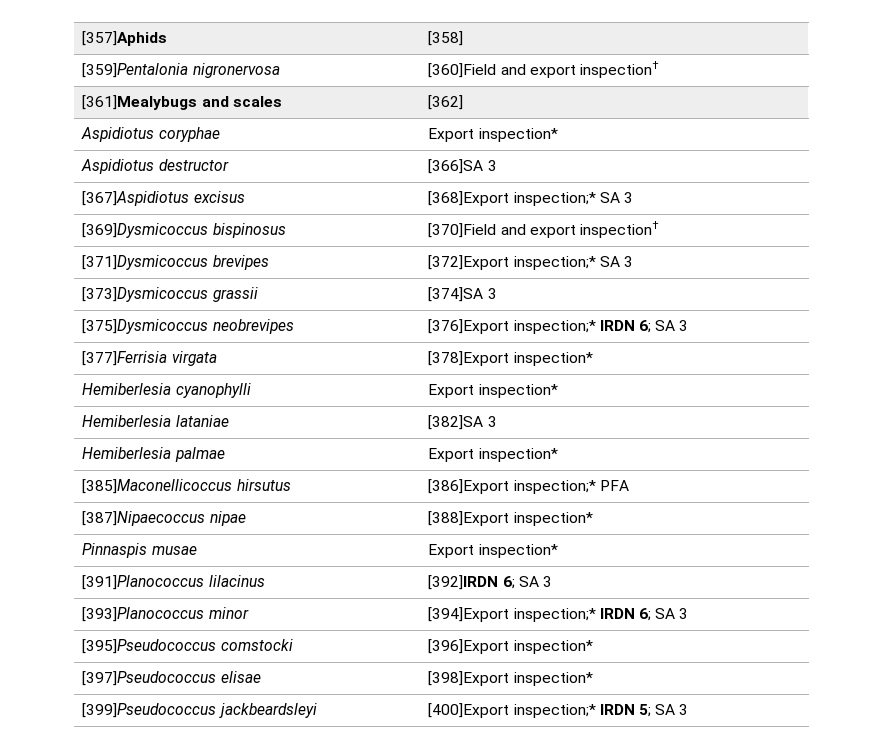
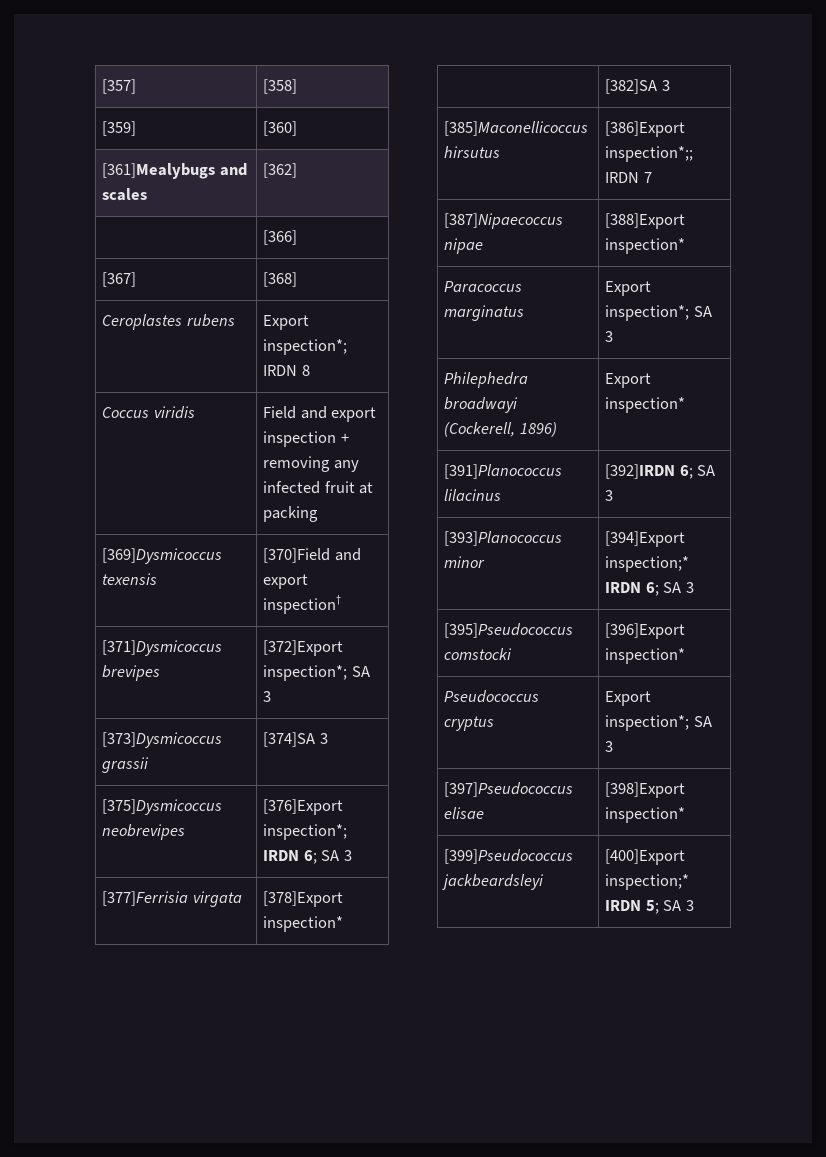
- [357]Aphids | [358]
+ [357] | [358]
- [359]Pentalonia nigronervosa | [360]Field and export inspection†
+ [359] | [360]
  [361]Mealybugs and scales | [362]
- Aspidiotus coryphae | Export inspection*
- Aspidiotus destructor | [366]SA 3
- [367]Aspidiotus excisus | [368]Export inspection;* SA 3
+ | [366]
+ [367] | [368]
+ Ceroplastes rubens | Export inspection*; IRDN 8
+ Coccus viridis | Field and export inspection + removing any infected fruit at packing
- [369]Dysmicoccus bispinosus | [370]Field and export inspection†
+ [369]Dysmicoccus texensis | [370]Field and export inspection†
- [371]Dysmicoccus brevipes | [372]Export inspection;* SA 3
+ [371]Dysmicoccus brevipes | [372]Export inspection*; SA 3
- [375]Dysmicoccus neobrevipes | [376]Export inspection;* IRDN 6; SA 3
+ [375]Dysmicoccus neobrevipes | [376]Export inspection*; IRDN 6; SA 3
- Hemiberlesia cyanophylli | Export inspection*
- Hemiberlesia lataniae | [382]SA 3
- Hemiberlesia palmae | Export inspection*
+ | [382]SA 3
- [385]Maconellicoccus hirsutus | [386]Export inspection;* PFA
+ [385]Maconellicoccus hirsutus | [386]Export inspection*;; IRDN 7
- Pinnaspis musae | Export inspection*
+ Paracoccus marginatus | Export inspection*; SA 3
+ Philephedra broadwayi (Cockerell, 1896) | Export inspection*
+ Pseudococcus cryptus | Export inspection*; SA 3

